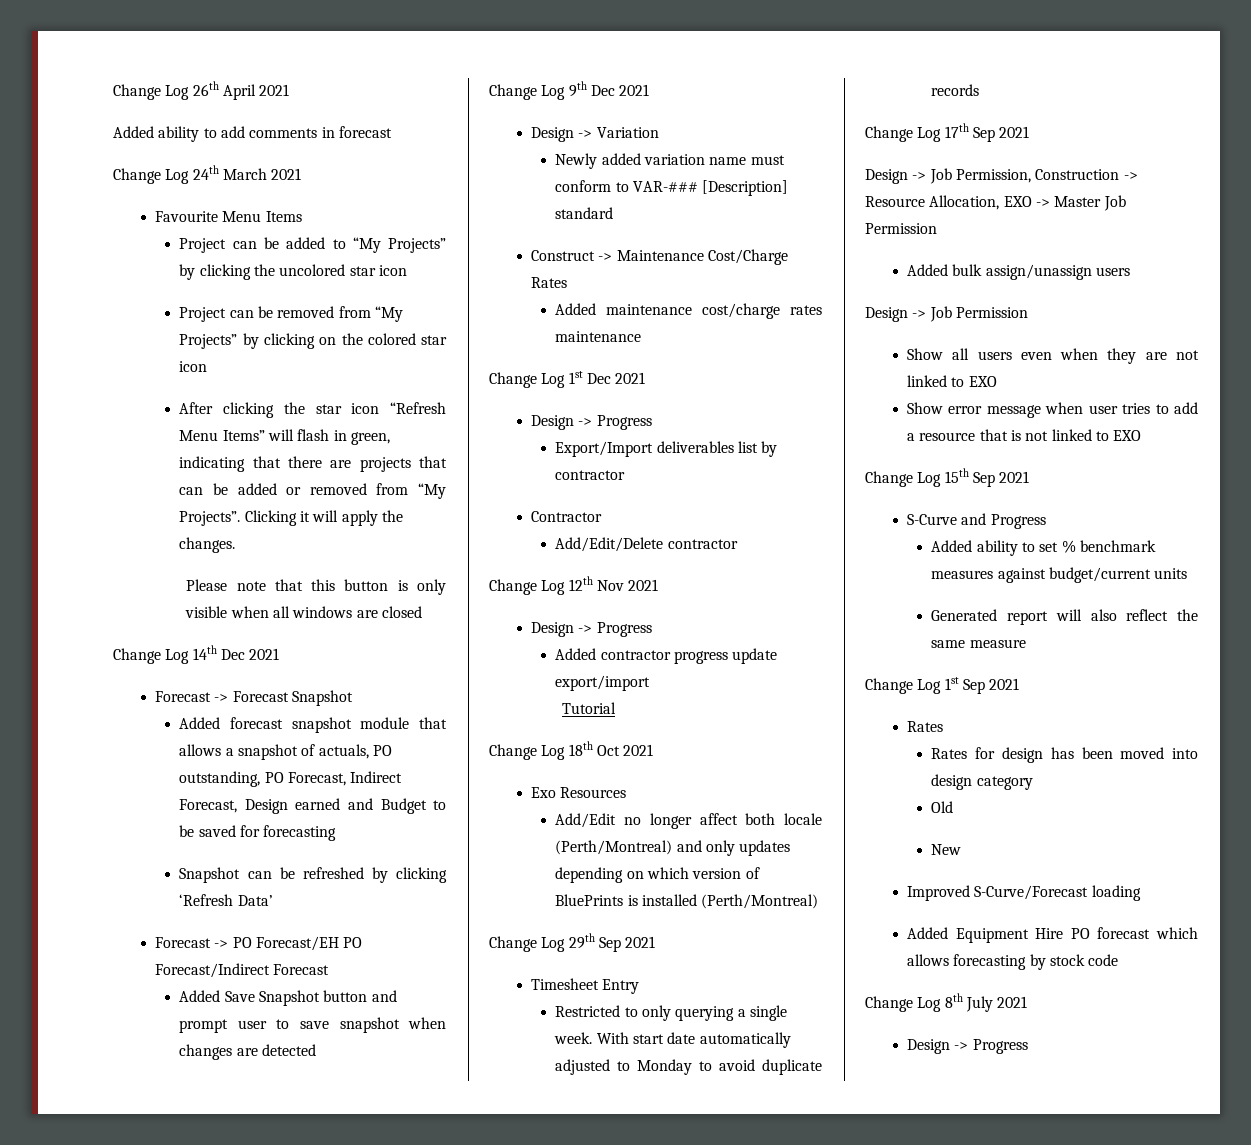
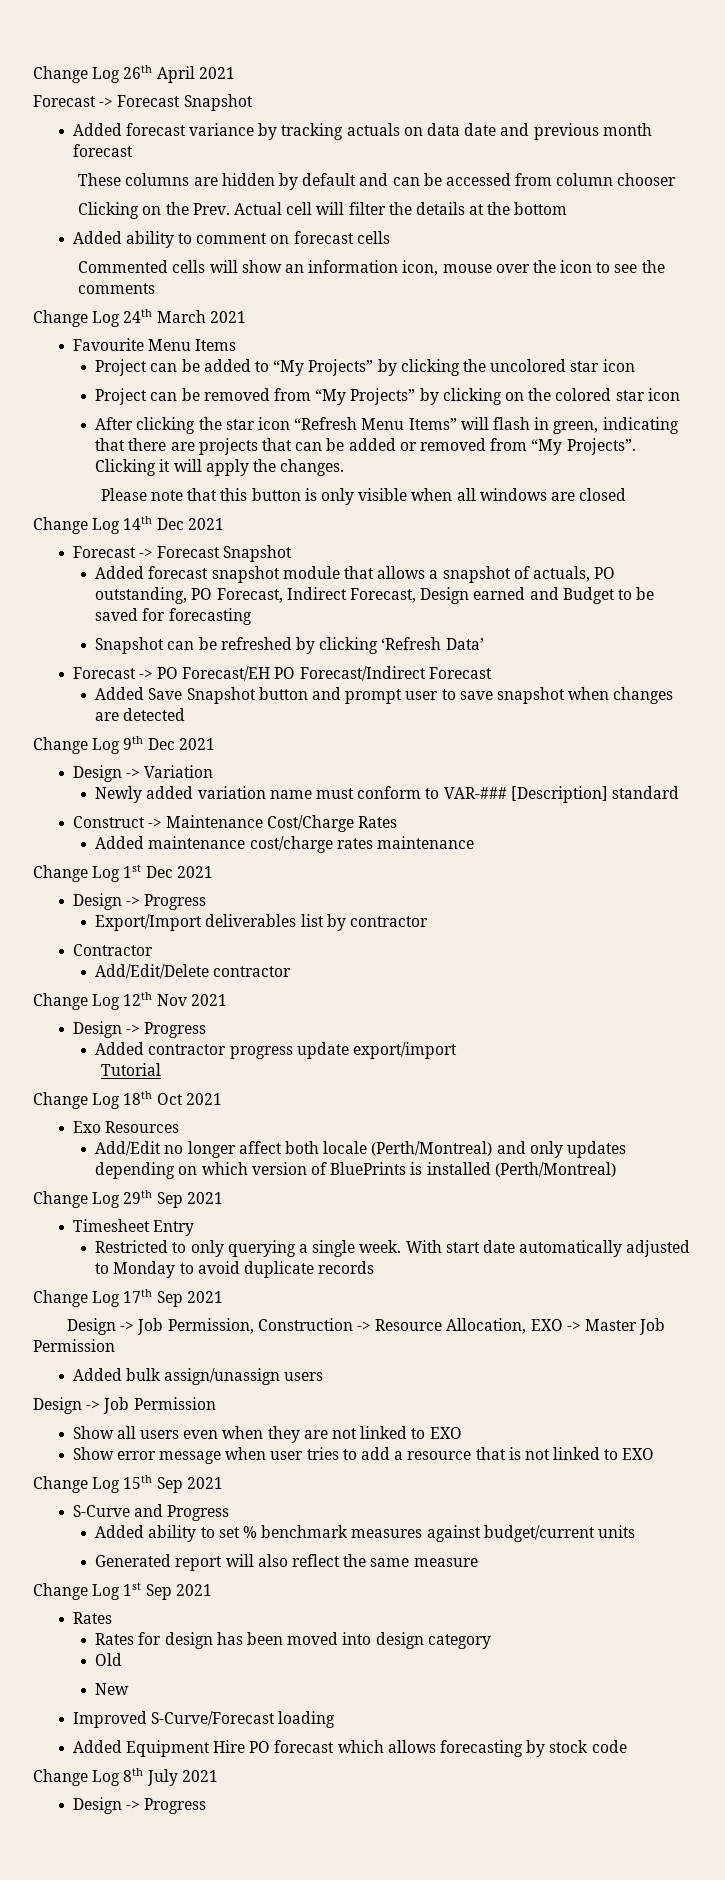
  Change Log 26th April 2021
- Added ability to add comments in forecast
+ Forecast -> Forecast Snapshot
+ Added forecast variance by tracking actuals on data date and previous month forecast
+ These columns are hidden by default and can be accessed from column chooser
+ Clicking on the Prev. Actual cell will filter the details at the bottom
+ Added ability to comment on forecast cells
+ Commented cells will show an information icon, mouse over the icon to see the comments

